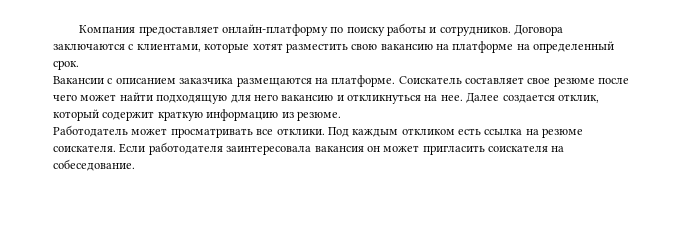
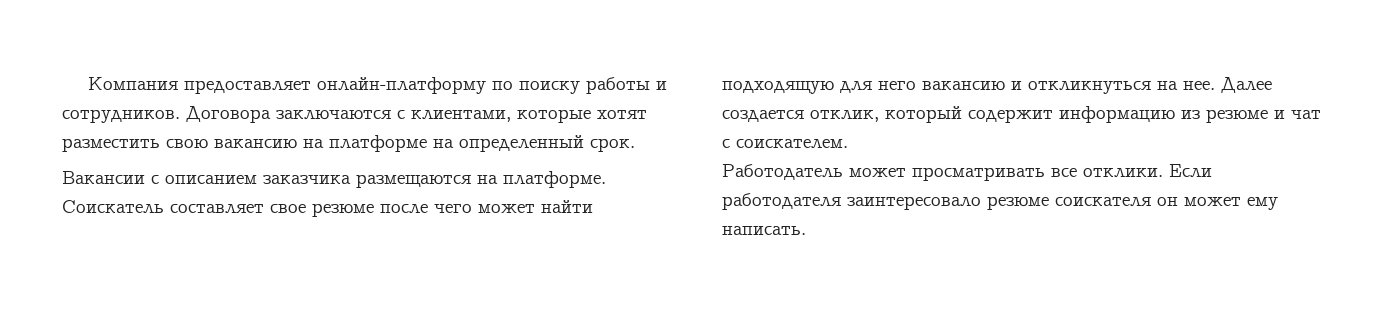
- Далее создается отклик, который содержит краткую информацию из резюме.
+ Далее создается отклик, который содержит информацию из резюме и чат с соискателем.
- Под каждым откликом есть ссылка на резюме соискателя. Если работодателя заинтересовала вакансия он может пригласить соискателя на собеседование.
+ Если работодателя заинтересовало резюме соискателя он может ему написать.

